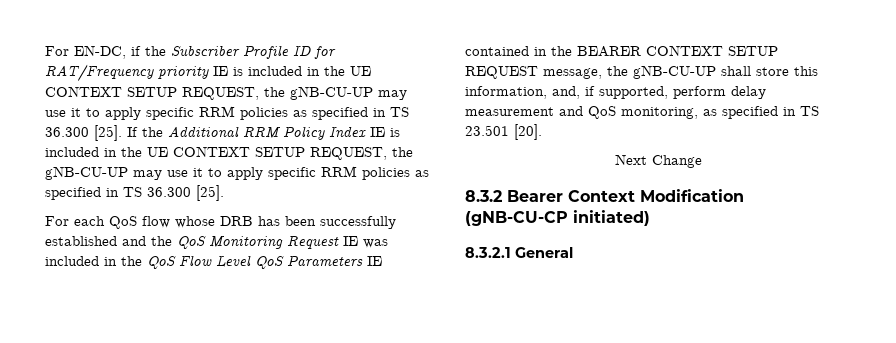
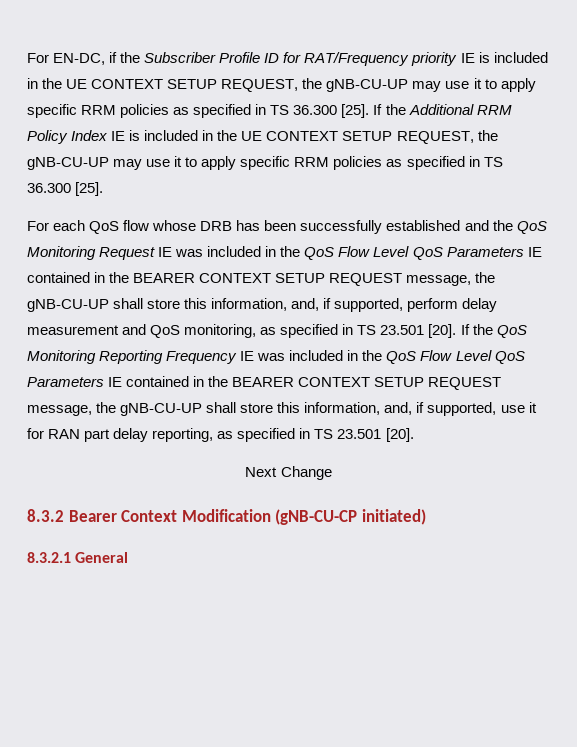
+ If the QoS Monitoring Reporting Frequency IE was included in the QoS Flow Level QoS Parameters IE contained in the BEARER CONTEXT SETUP REQUEST message, the gNB-CU-UP shall store this information, and, if supported, use it for RAN part delay reporting, as specified in TS 23.501 [20].

